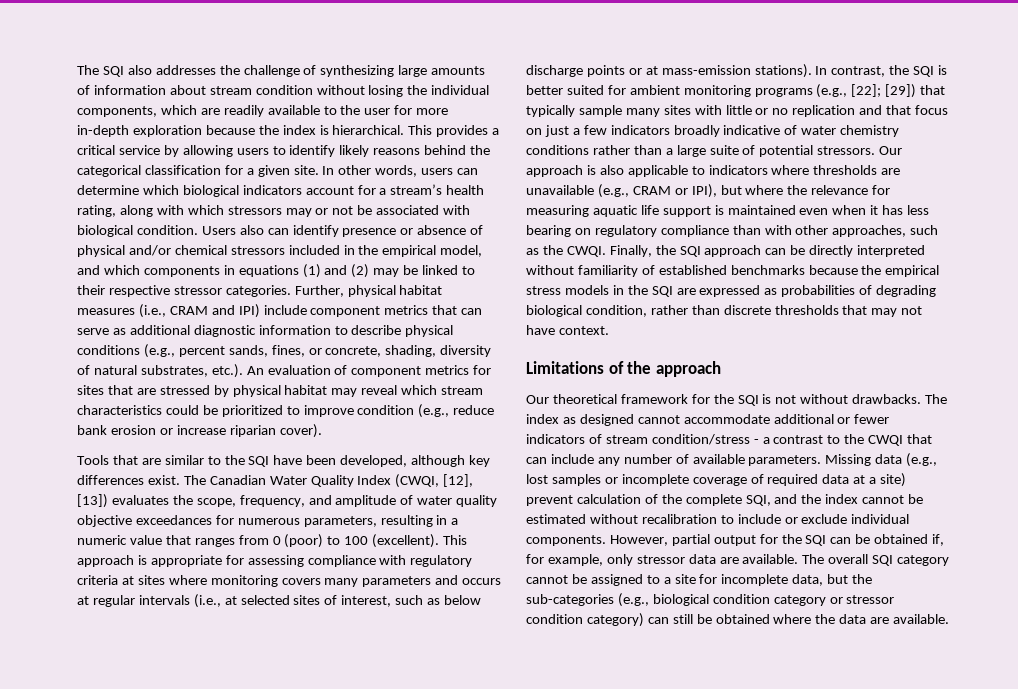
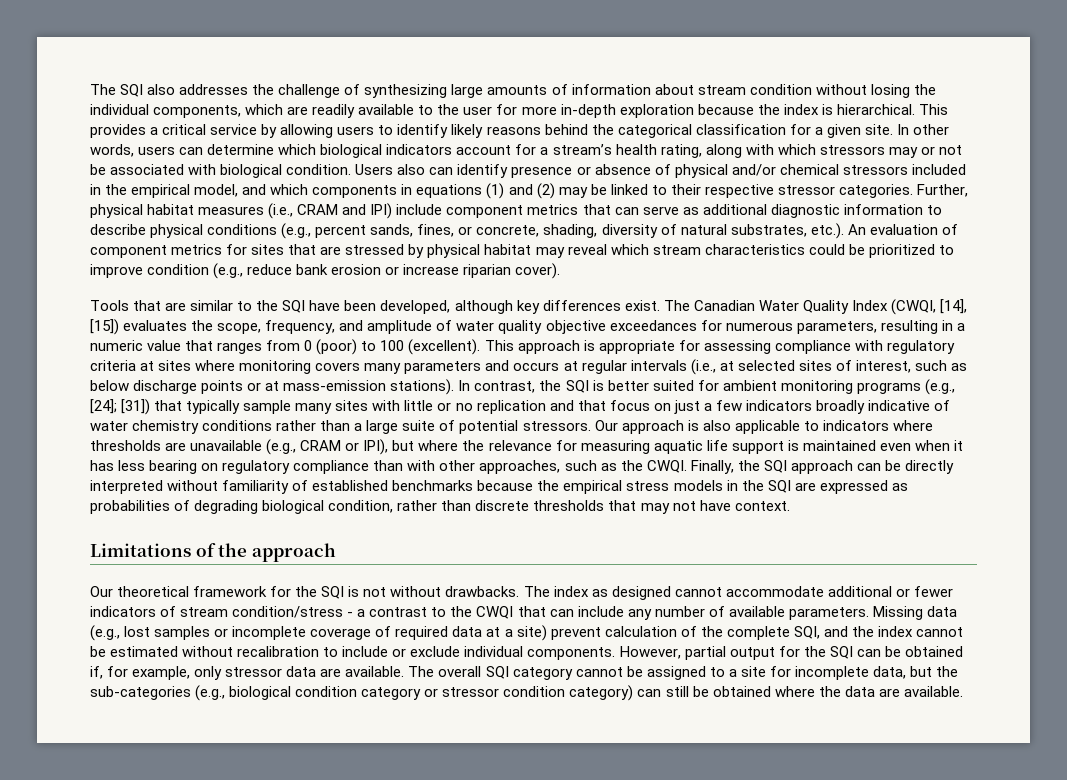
- The Canadian Water Quality Index (CWQI, [12], [13]) evaluates the scope, frequency, and amplitude of water quality objective exceedances for numerous parameters, resulting in a numeric value that ranges from 0 (poor) to 100 (excellent).
+ The Canadian Water Quality Index (CWQI, [14], [15]) evaluates the scope, frequency, and amplitude of water quality objective exceedances for numerous parameters, resulting in a numeric value that ranges from 0 (poor) to 100 (excellent).
- In contrast, the SQI is better suited for ambient monitoring programs (e.g., [22]; [29]) that typically sample many sites with little or no replication and that focus on just a few indicators broadly indicative of water chemistry conditions rather than a large suite of potential stressors.
+ In contrast, the SQI is better suited for ambient monitoring programs (e.g., [24]; [31]) that typically sample many sites with little or no replication and that focus on just a few indicators broadly indicative of water chemistry conditions rather than a large suite of potential stressors.

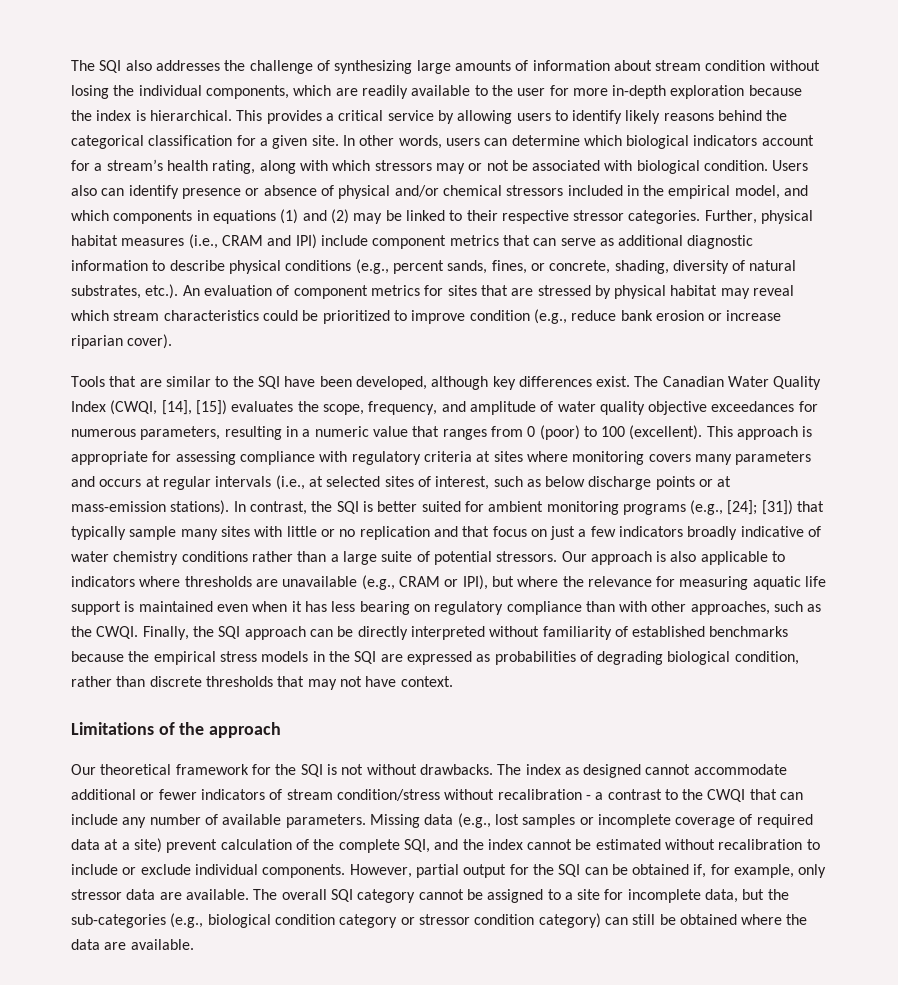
- The index as designed cannot accommodate additional or fewer indicators of stream condition/stress - a contrast to the CWQI that can include any number of available parameters.
+ The index as designed cannot accommodate additional or fewer indicators of stream condition/stress without recalibration - a contrast to the CWQI that can include any number of available parameters.

